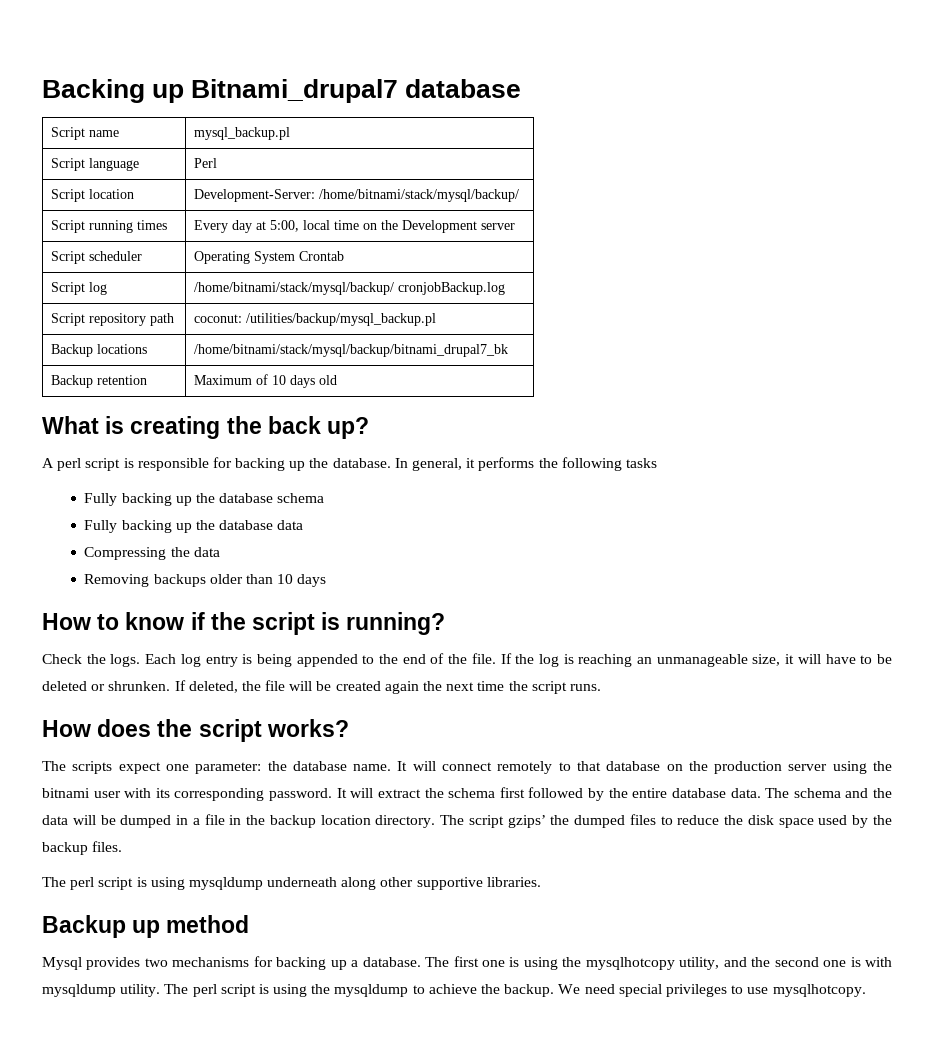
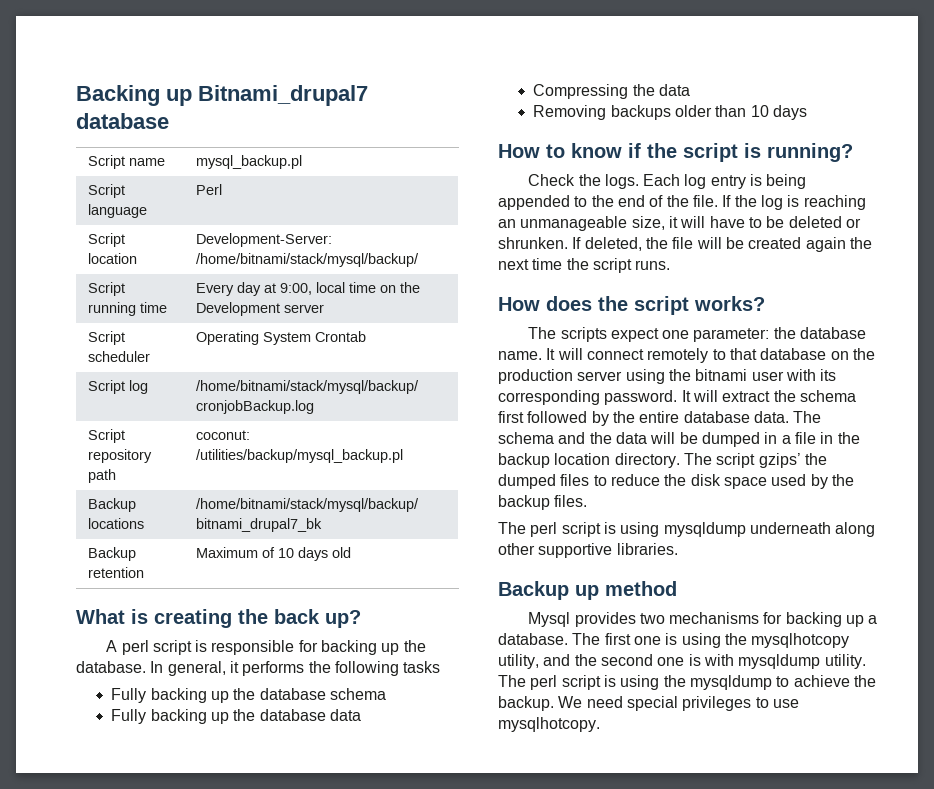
- Script running times | Every day at 5:00, local time on the Development server
+ Script running time | Every day at 9:00, local time on the Development server

